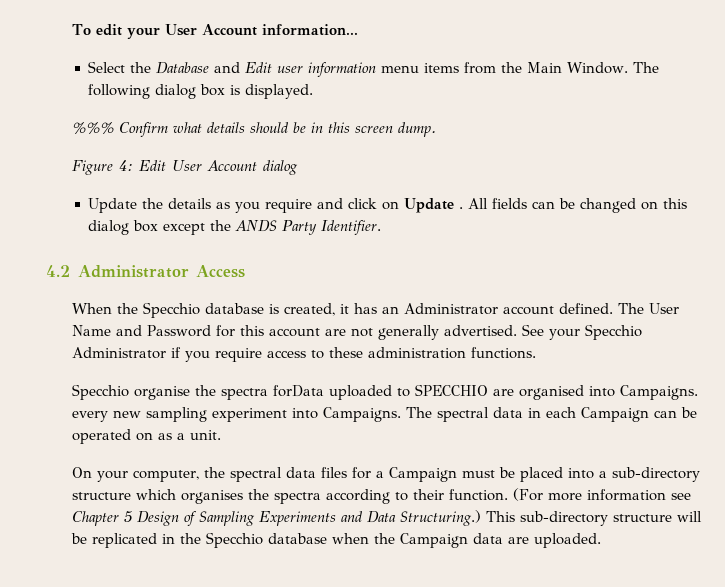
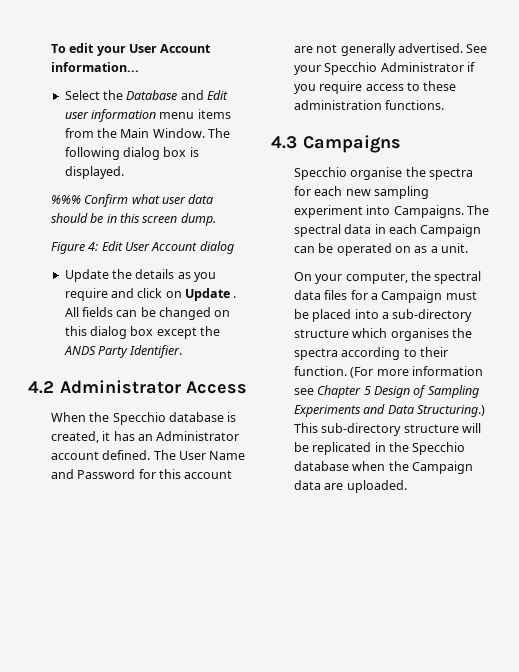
- %%% Confirm what details should be in this screen dump.
+ %%% Confirm what user data should be in this screen dump.
+ 4.3 Campaigns
- Specchio organise the spectra forData uploaded to SPECCHIO are organised into Campaigns. every new sampling experiment into Campaigns.
+ Specchio organise the spectra for each new sampling experiment into Campaigns.

